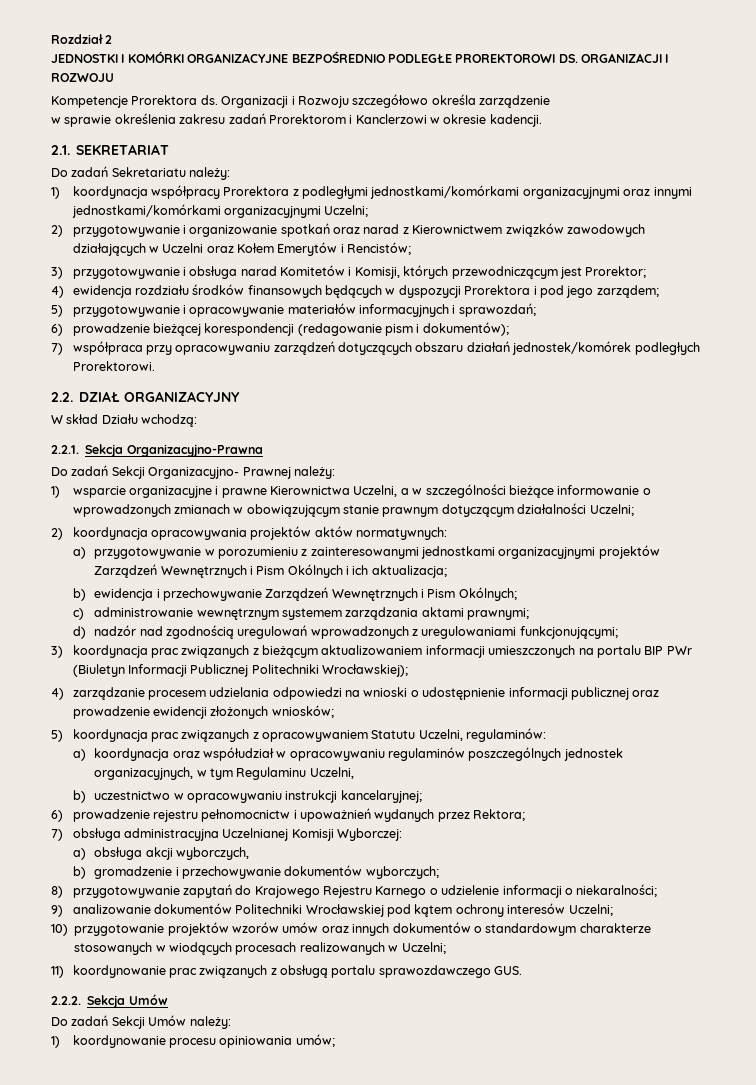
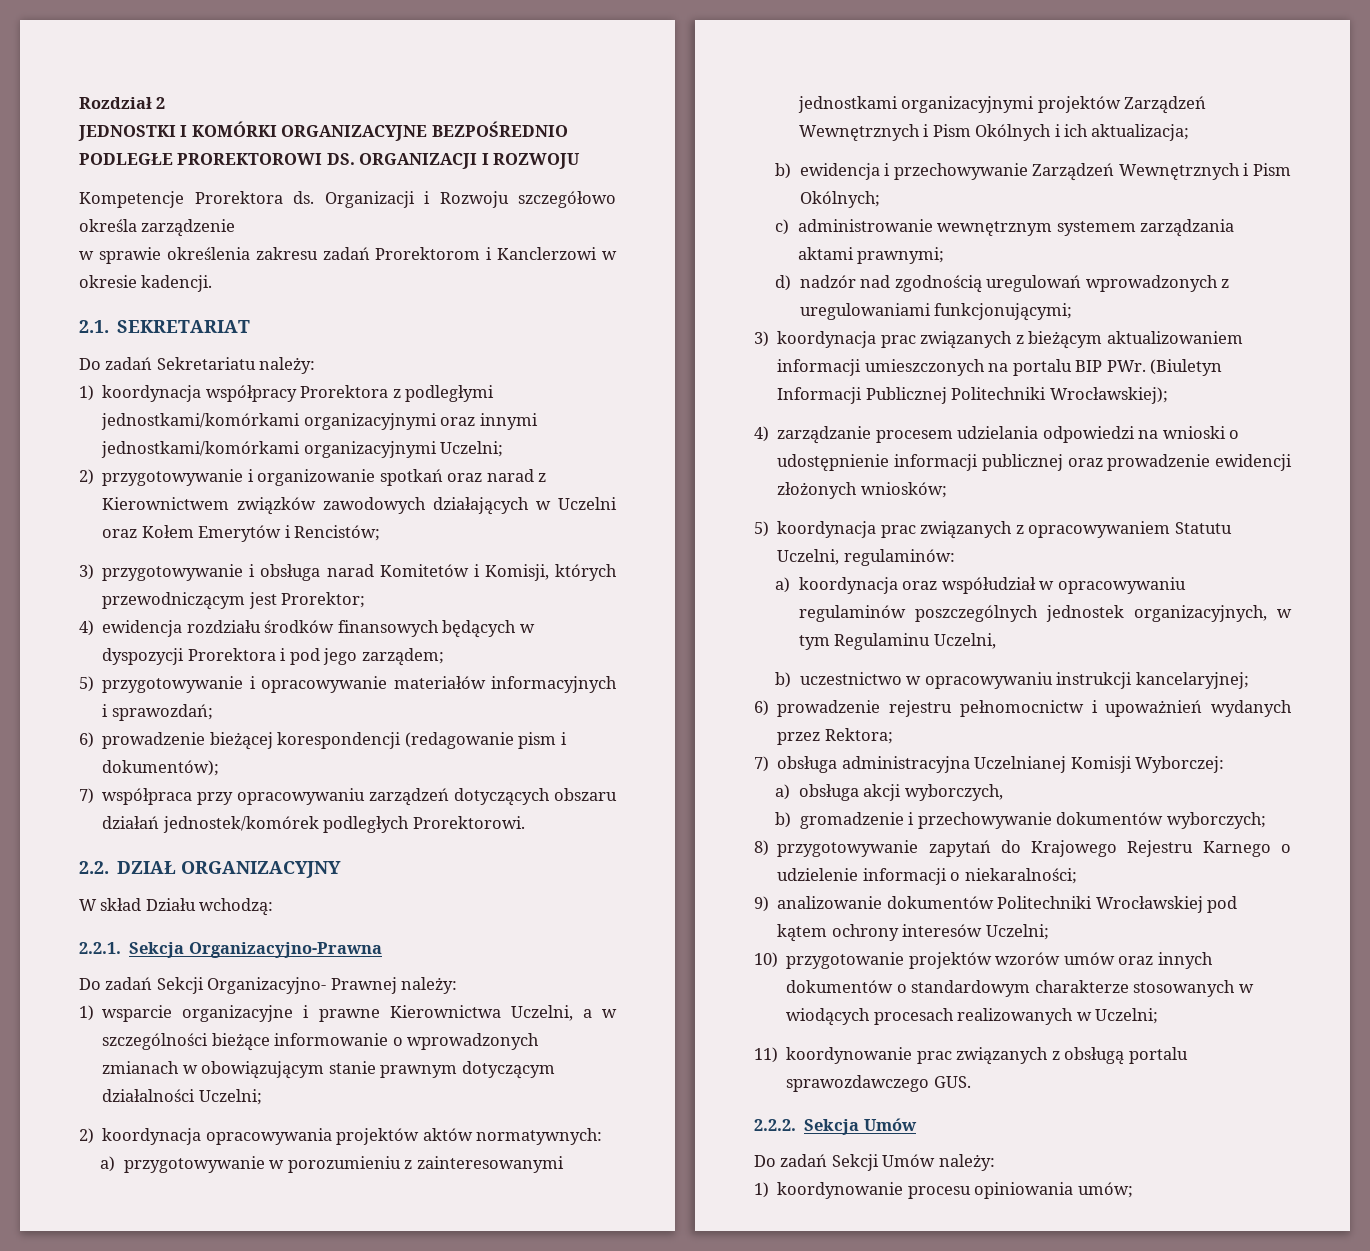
- 3) koordynacja prac związanych z bieżącym aktualizowaniem informacji umieszczonych na portalu BIP PWr (Biuletyn Informacji Publicznej Politechniki Wrocławskiej);
+ 3) koordynacja prac związanych z bieżącym aktualizowaniem informacji umieszczonych na portalu BIP PWr. (Biuletyn Informacji Publicznej Politechniki Wrocławskiej);

